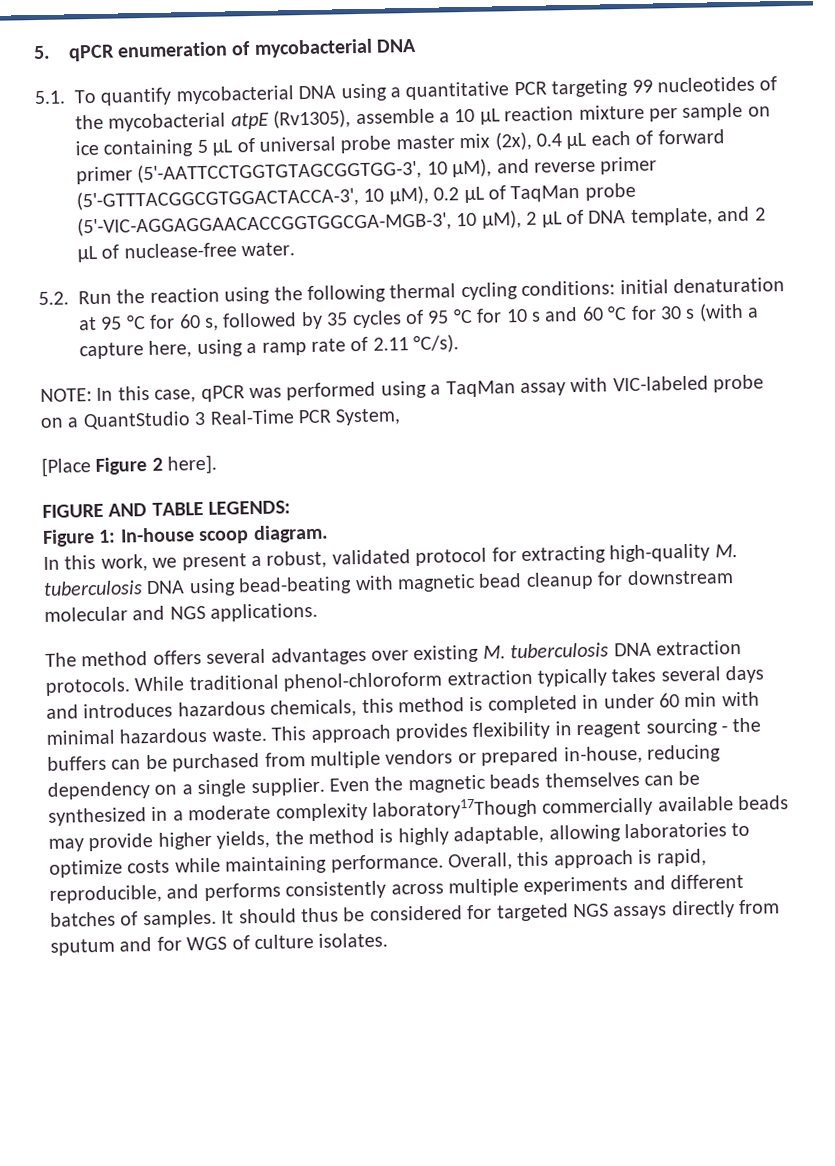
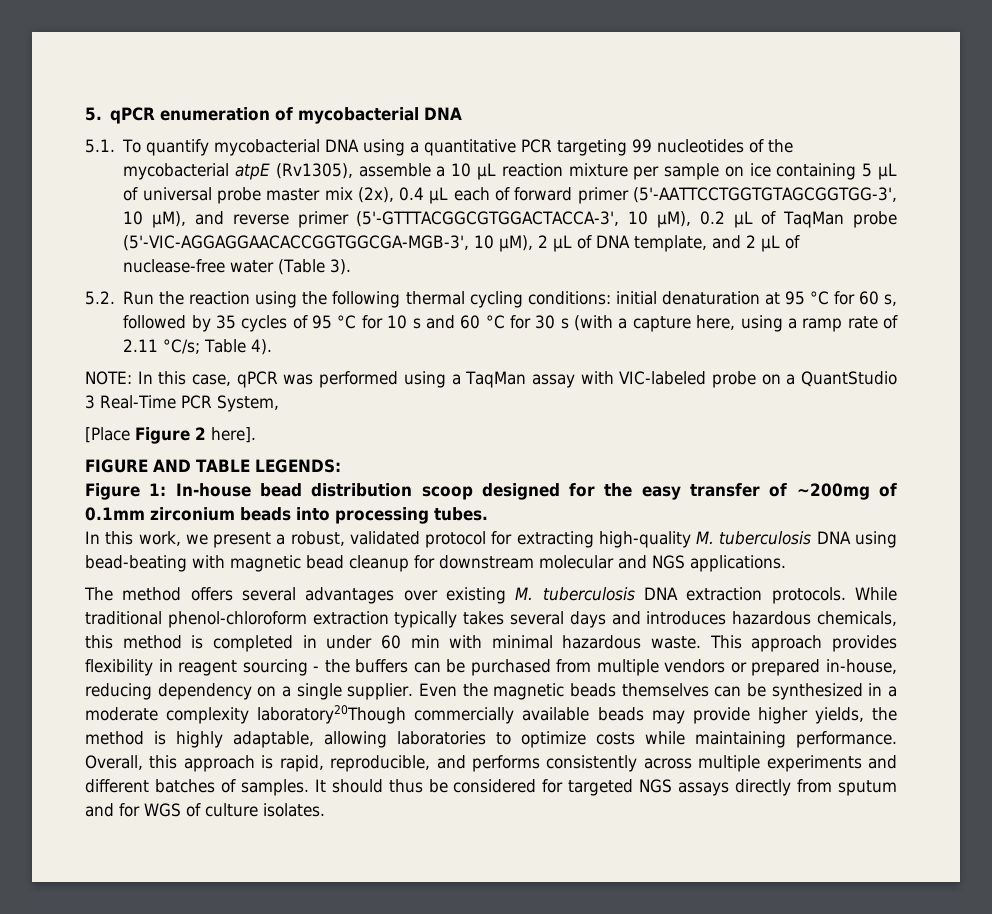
- 5.1. To quantify mycobacterial DNA using a quantitative PCR targeting 99 nucleotides of the mycobacterial atpE (Rv1305), assemble a 10 µL reaction mixture per sample on ice containing 5 µL of universal probe master mix (2x), 0.4 µL each of forward primer (5'-AATTCCTGGTGTAGCGGTGG-3', 10 µM), and reverse primer (5'-GTTTACGGCGTGGACTACCA-3', 10 µM), 0.2 µL of TaqMan probe (5'-VIC-AGGAGGAACACCGGTGGCGA-MGB-3', 10 µM), 2 µL of DNA template, and 2 µL of nuclease-free water.
+ 5.1. To quantify mycobacterial DNA using a quantitative PCR targeting 99 nucleotides of the mycobacterial atpE (Rv1305), assemble a 10 µL reaction mixture per sample on ice containing 5 µL of universal probe master mix (2x), 0.4 µL each of forward primer (5'-AATTCCTGGTGTAGCGGTGG-3', 10 µM), and reverse primer (5'-GTTTACGGCGTGGACTACCA-3', 10 µM), 0.2 µL of TaqMan probe (5'-VIC-AGGAGGAACACCGGTGGCGA-MGB-3', 10 µM), 2 µL of DNA template, and 2 µL of nuclease-free water (Table 3).
- 5.2. Run the reaction using the following thermal cycling conditions: initial denaturation at 95 °C for 60 s, followed by 35 cycles of 95 °C for 10 s and 60 °C for 30 s (with a capture here, using a ramp rate of 2.11 °C/s).
+ 5.2. Run the reaction using the following thermal cycling conditions: initial denaturation at 95 °C for 60 s, followed by 35 cycles of 95 °C for 10 s and 60 °C for 30 s (with a capture here, using a ramp rate of 2.11 °C/s; Table 4).
- Figure 1: In-house scoop diagram.
+ Figure 1: In-house bead distribution scoop designed for the easy transfer of ~200mg of 0.1mm zirconium beads into processing tubes.
- Even the magnetic beads themselves can be synthesized in a moderate complexity laboratory17Though commercially available beads may provide higher yields, the method is highly adaptable, allowing laboratories to optimize costs while maintaining performance.
+ Even the magnetic beads themselves can be synthesized in a moderate complexity laboratory20Though commercially available beads may provide higher yields, the method is highly adaptable, allowing laboratories to optimize costs while maintaining performance.

